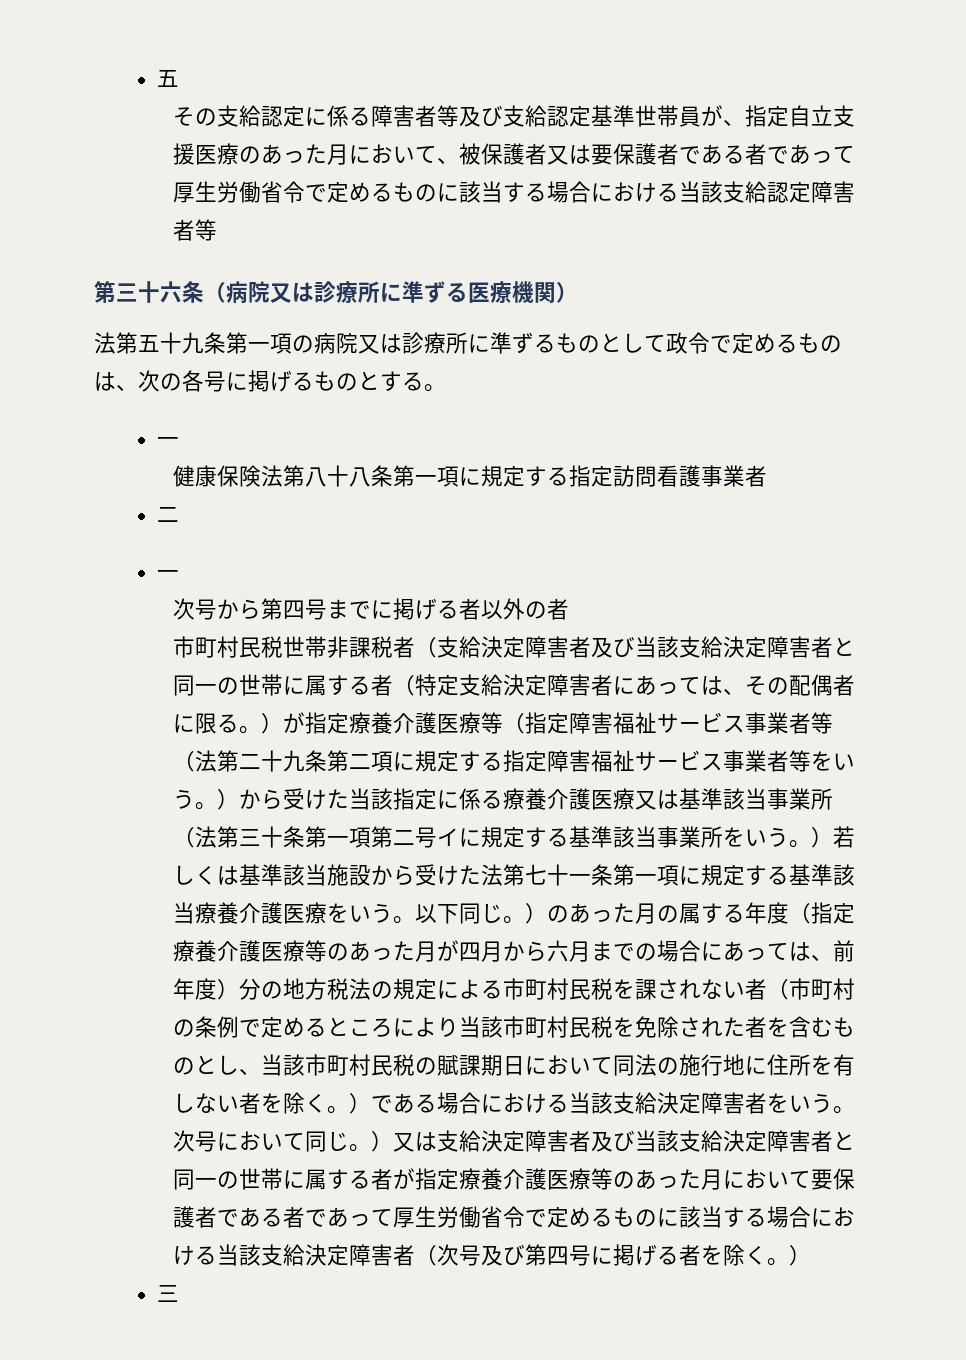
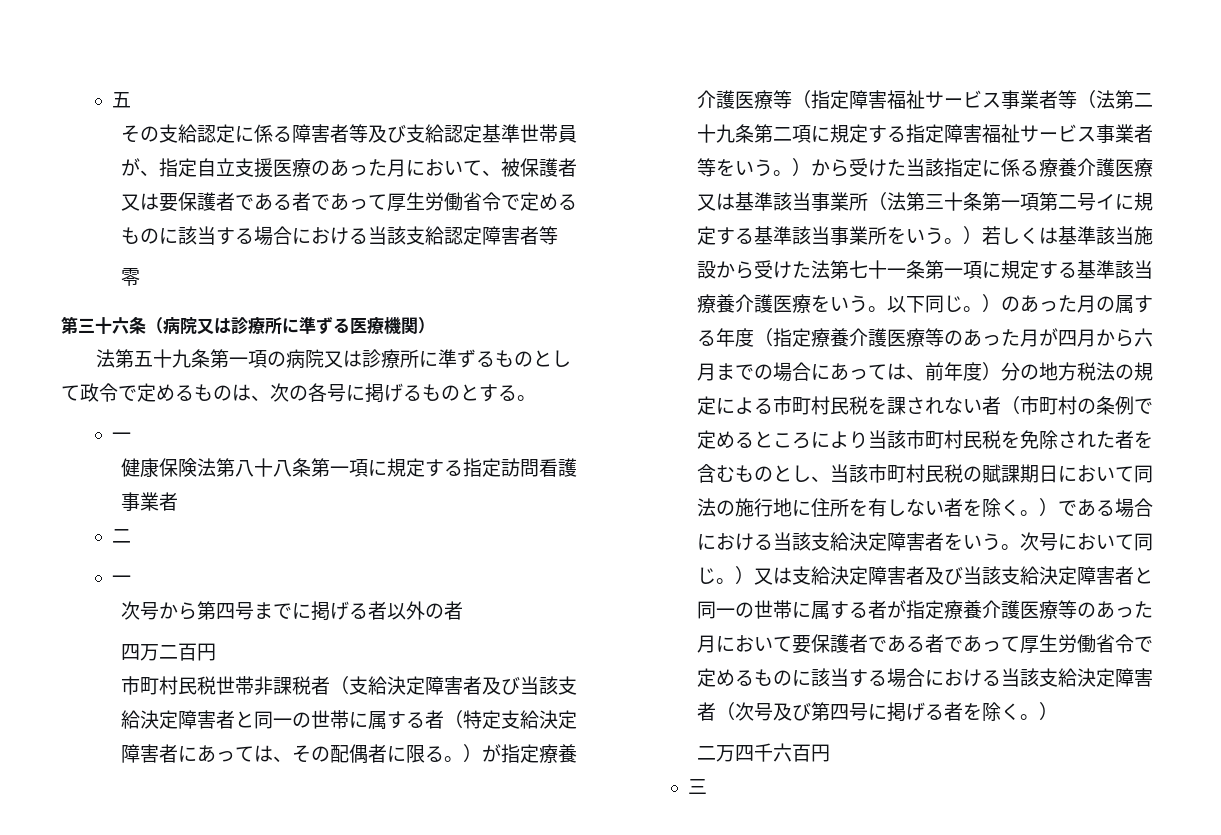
+ 零
+ 四万二百円
+ 二万四千六百円

